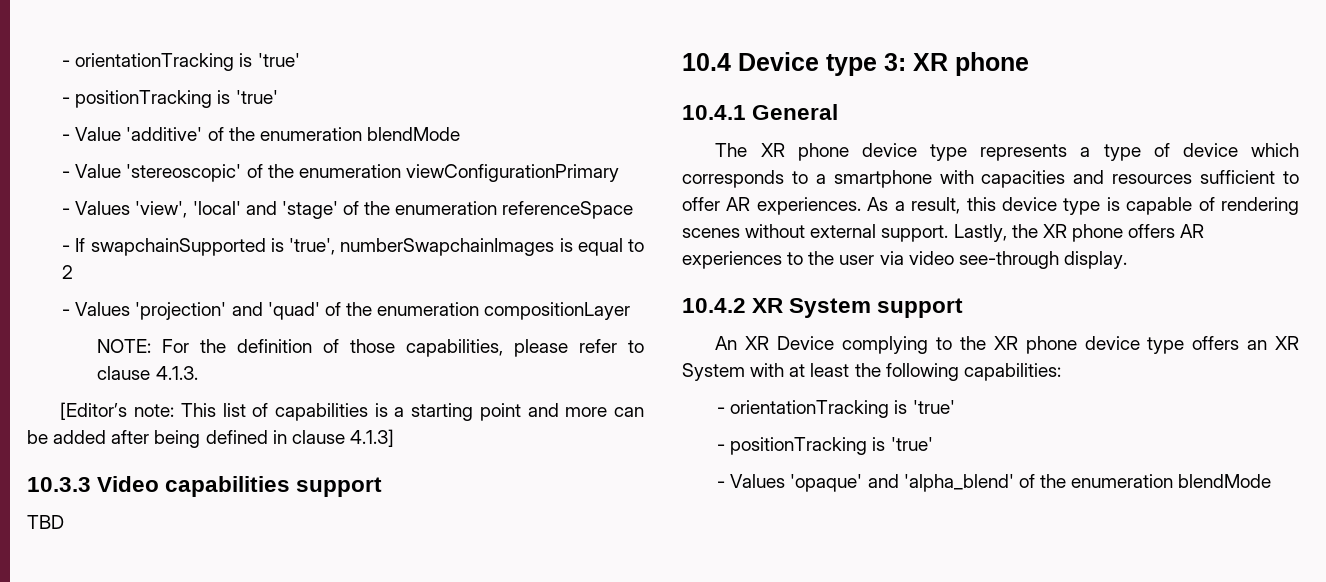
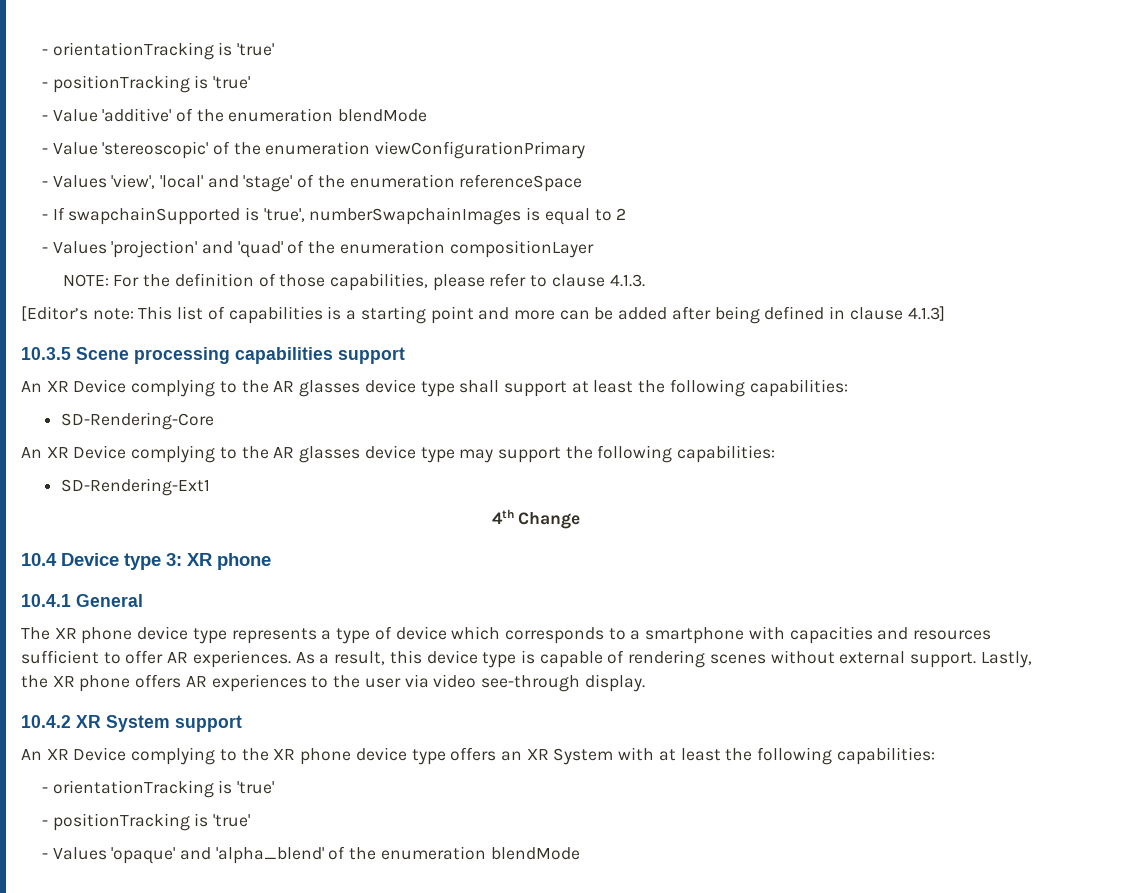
- 10.3.3 Video capabilities support
+ 10.3.5 Scene processing capabilities support
- TBD
+ An XR Device complying to the AR glasses device type shall support at least the following capabilities:
+ SD-Rendering-Core
+ An XR Device complying to the AR glasses device type may support the following capabilities:
+ SD-Rendering-Ext1
+ 4th Change

